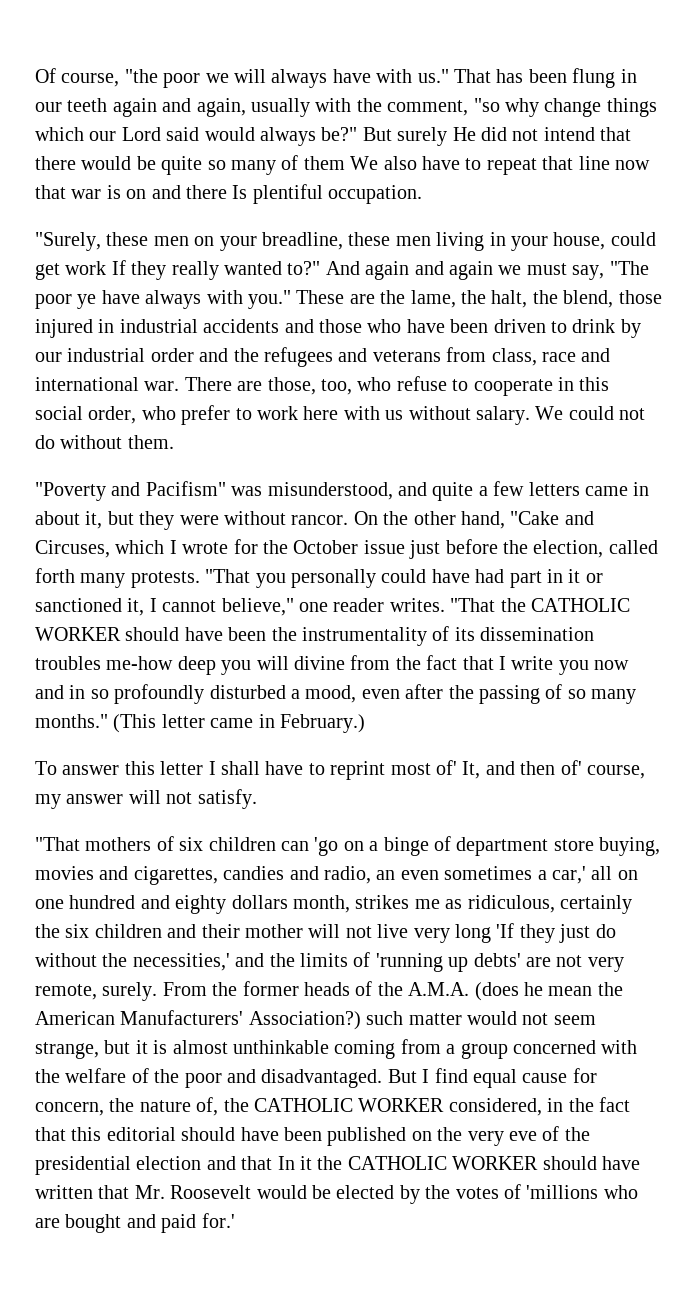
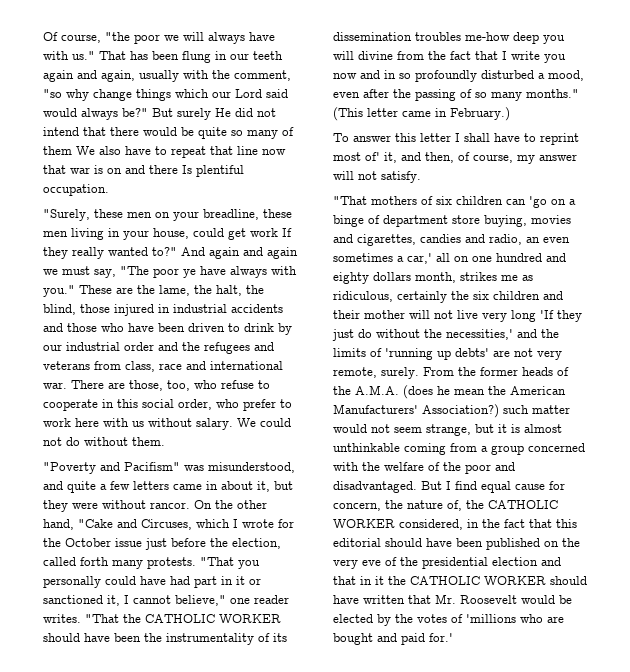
- These are the lame, the halt, the blend, those injured in industrial accidents and those who have been driven to drink by our industrial order and the refugees and veterans from class, race and international war.
+ These are the lame, the halt, the blind, those injured in industrial accidents and those who have been driven to drink by our industrial order and the refugees and veterans from class, race and international war.
- To answer this letter I shall have to reprint most of' It, and then of' course, my answer will not satisfy.
+ To answer this letter I shall have to reprint most of' it, and then, of course, my answer will not satisfy.
- But I find equal cause for concern, the nature of, the CATHOLIC WORKER considered, in the fact that this editorial should have been published on the very eve of the presidential election and that In it the CATHOLIC WORKER should have written that Mr. Roosevelt would be elected by the votes of 'millions who are bought and paid for.'
+ But I find equal cause for concern, the nature of, the CATHOLIC WORKER considered, in the fact that this editorial should have been published on the very eve of the presidential election and that in it the CATHOLIC WORKER should have written that Mr. Roosevelt would be elected by the votes of 'millions who are bought and paid for.'

